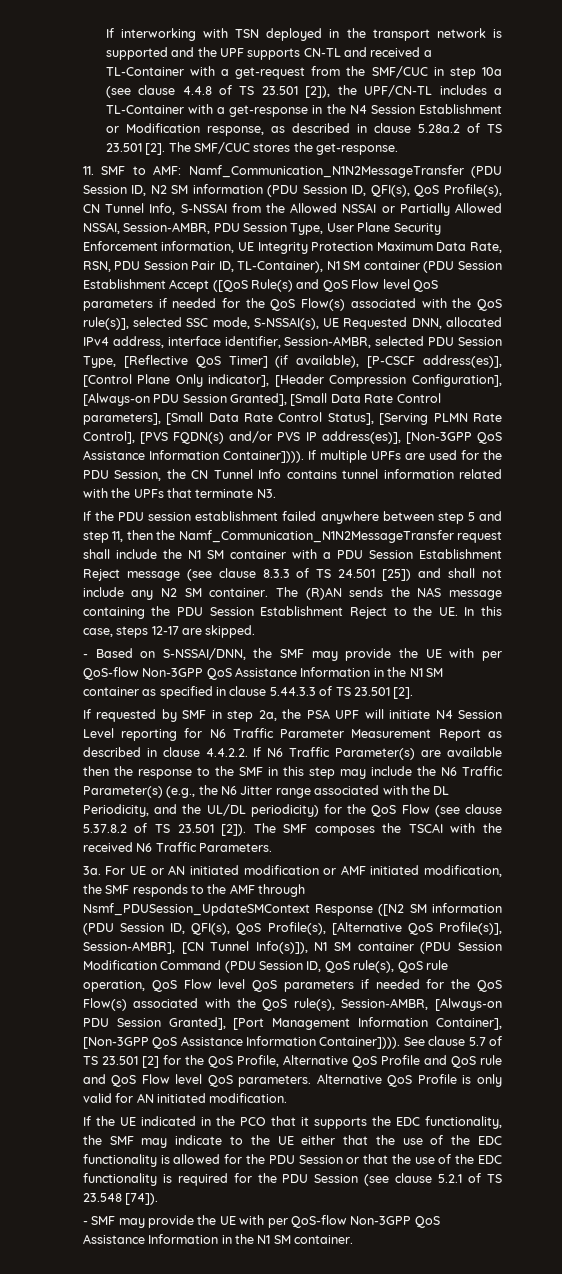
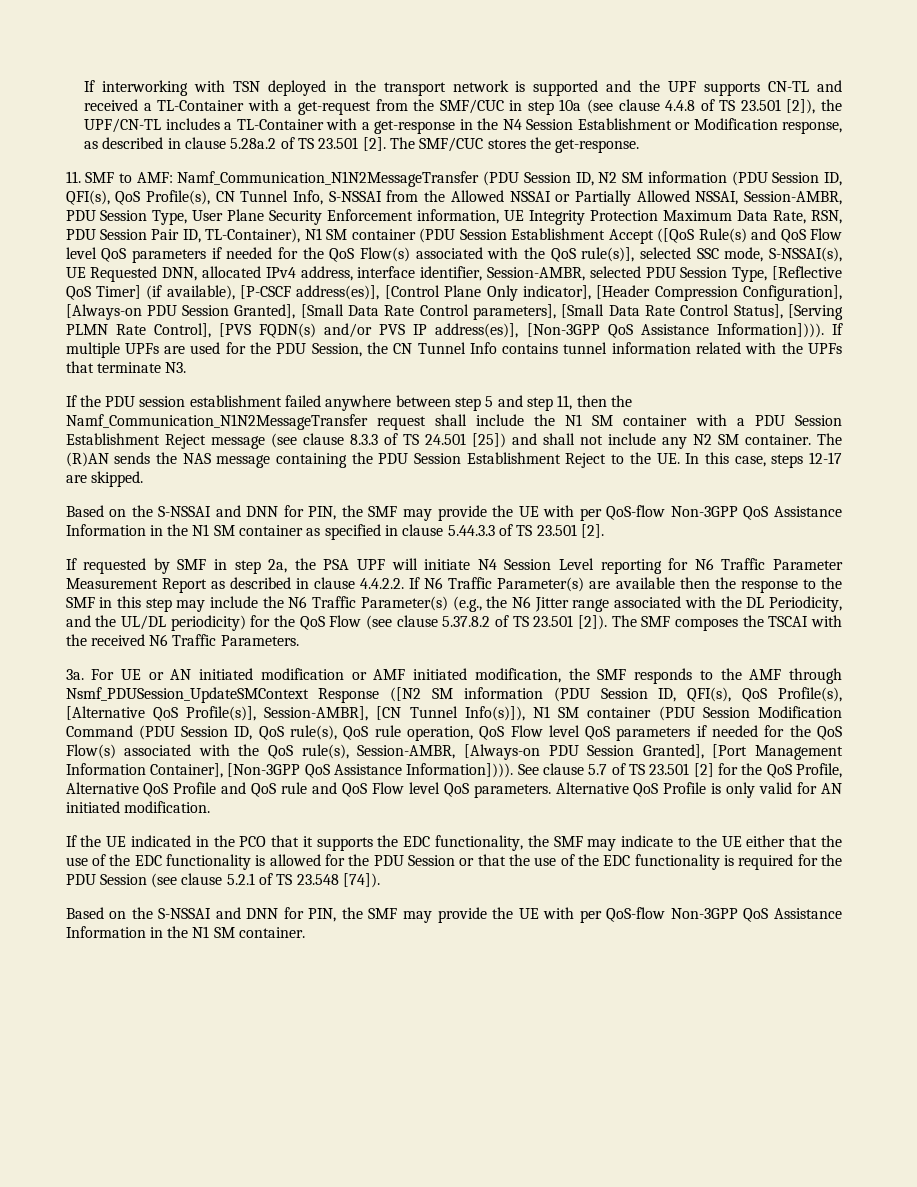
- Namf_Communication_N1N2MessageTransfer (PDU Session ID, N2 SM information (PDU Session ID, QFI(s), QoS Profile(s), CN Tunnel Info, S-NSSAI from the Allowed NSSAI or Partially Allowed NSSAI, Session-AMBR, PDU Session Type, User Plane Security Enforcement information, UE Integrity Protection Maximum Data Rate, RSN, PDU Session Pair ID, TL-Container), N1 SM container (PDU Session Establishment Accept ([QoS Rule(s) and QoS Flow level QoS parameters if needed for the QoS Flow(s) associated with the QoS rule(s)], selected SSC mode, S-NSSAI(s), UE Requested DNN, allocated IPv4 address, interface identifier, Session-AMBR, selected PDU Session Type, [Reflective QoS Timer] (if available), [P-CSCF address(es)], [Control Plane Only indicator], [Header Compression Configuration], [Always-on PDU Session Granted], [Small Data Rate Control parameters], [Small Data Rate Control Status], [Serving PLMN Rate Control], [PVS FQDN(s) and/or PVS IP address(es)], [Non-3GPP QoS Assistance Information Container]))).
+ Namf_Communication_N1N2MessageTransfer (PDU Session ID, N2 SM information (PDU Session ID, QFI(s), QoS Profile(s), CN Tunnel Info, S-NSSAI from the Allowed NSSAI or Partially Allowed NSSAI, Session-AMBR, PDU Session Type, User Plane Security Enforcement information, UE Integrity Protection Maximum Data Rate, RSN, PDU Session Pair ID, TL-Container), N1 SM container (PDU Session Establishment Accept ([QoS Rule(s) and QoS Flow level QoS parameters if needed for the QoS Flow(s) associated with the QoS rule(s)], selected SSC mode, S-NSSAI(s), UE Requested DNN, allocated IPv4 address, interface identifier, Session-AMBR, selected PDU Session Type, [Reflective QoS Timer] (if available), [P-CSCF address(es)], [Control Plane Only indicator], [Header Compression Configuration], [Always-on PDU Session Granted], [Small Data Rate Control parameters], [Small Data Rate Control Status], [Serving PLMN Rate Control], [PVS FQDN(s) and/or PVS IP address(es)], [Non-3GPP QoS Assistance Information]))).
- - Based on S-NSSAI/DNN, the SMF may provide the UE with per QoS-flow Non-3GPP QoS Assistance Information in the N1 SM container as specified in clause 5.44.3.3 of TS 23.501 [2].
+ Based on the S-NSSAI and DNN for PIN, the SMF may provide the UE with per QoS-flow Non-3GPP QoS Assistance Information in the N1 SM container as specified in clause 5.44.3.3 of TS 23.501 [2].
- For UE or AN initiated modification or AMF initiated modification, the SMF responds to the AMF through Nsmf_PDUSession_UpdateSMContext Response ([N2 SM information (PDU Session ID, QFI(s), QoS Profile(s), [Alternative QoS Profile(s)], Session-AMBR], [CN Tunnel Info(s)]), N1 SM container (PDU Session Modification Command (PDU Session ID, QoS rule(s), QoS rule operation, QoS Flow level QoS parameters if needed for the QoS Flow(s) associated with the QoS rule(s), Session-AMBR, [Always-on PDU Session Granted], [Port Management Information Container], [Non-3GPP QoS Assistance Information Container]))).
+ For UE or AN initiated modification or AMF initiated modification, the SMF responds to the AMF through Nsmf_PDUSession_UpdateSMContext Response ([N2 SM information (PDU Session ID, QFI(s), QoS Profile(s), [Alternative QoS Profile(s)], Session-AMBR], [CN Tunnel Info(s)]), N1 SM container (PDU Session Modification Command (PDU Session ID, QoS rule(s), QoS rule operation, QoS Flow level QoS parameters if needed for the QoS Flow(s) associated with the QoS rule(s), Session-AMBR, [Always-on PDU Session Granted], [Port Management Information Container], [Non-3GPP QoS Assistance Information]))).
- - SMF may provide the UE with per QoS-flow Non-3GPP QoS Assistance Information in the N1 SM container.
+ Based on the S-NSSAI and DNN for PIN, the SMF may provide the UE with per QoS-flow Non-3GPP QoS Assistance Information in the N1 SM container.

